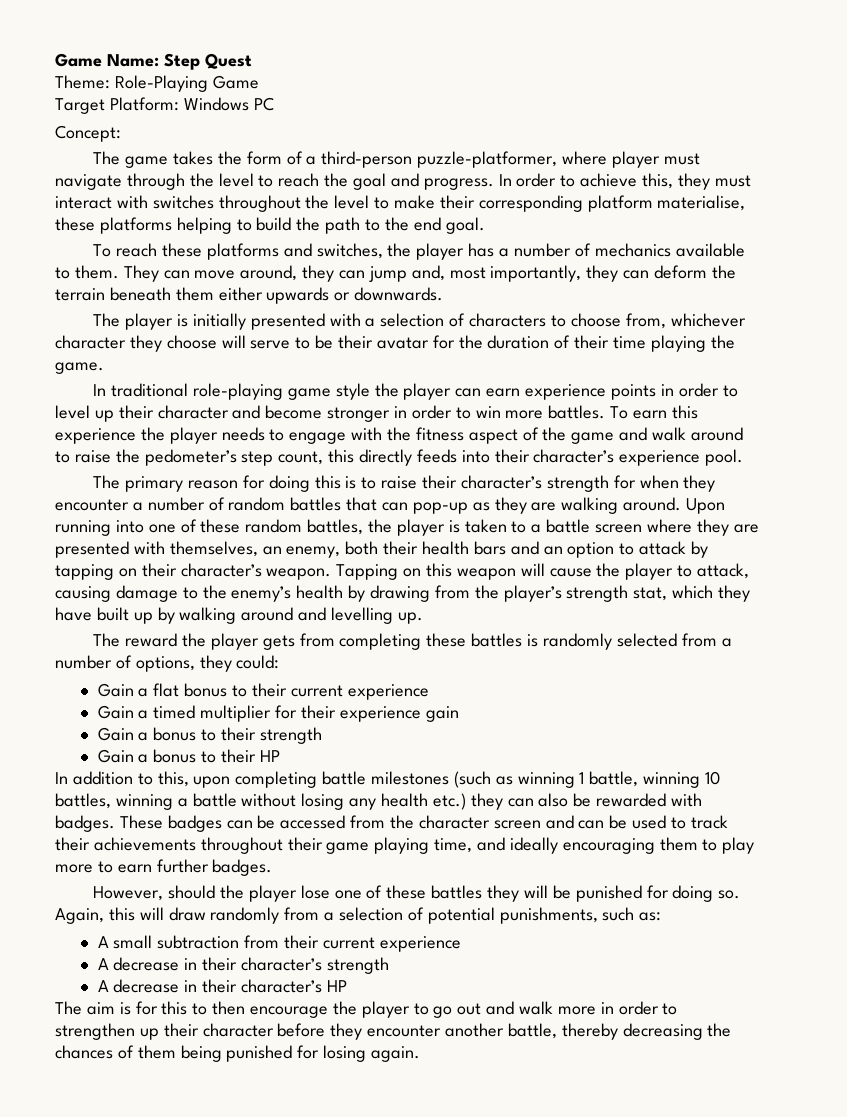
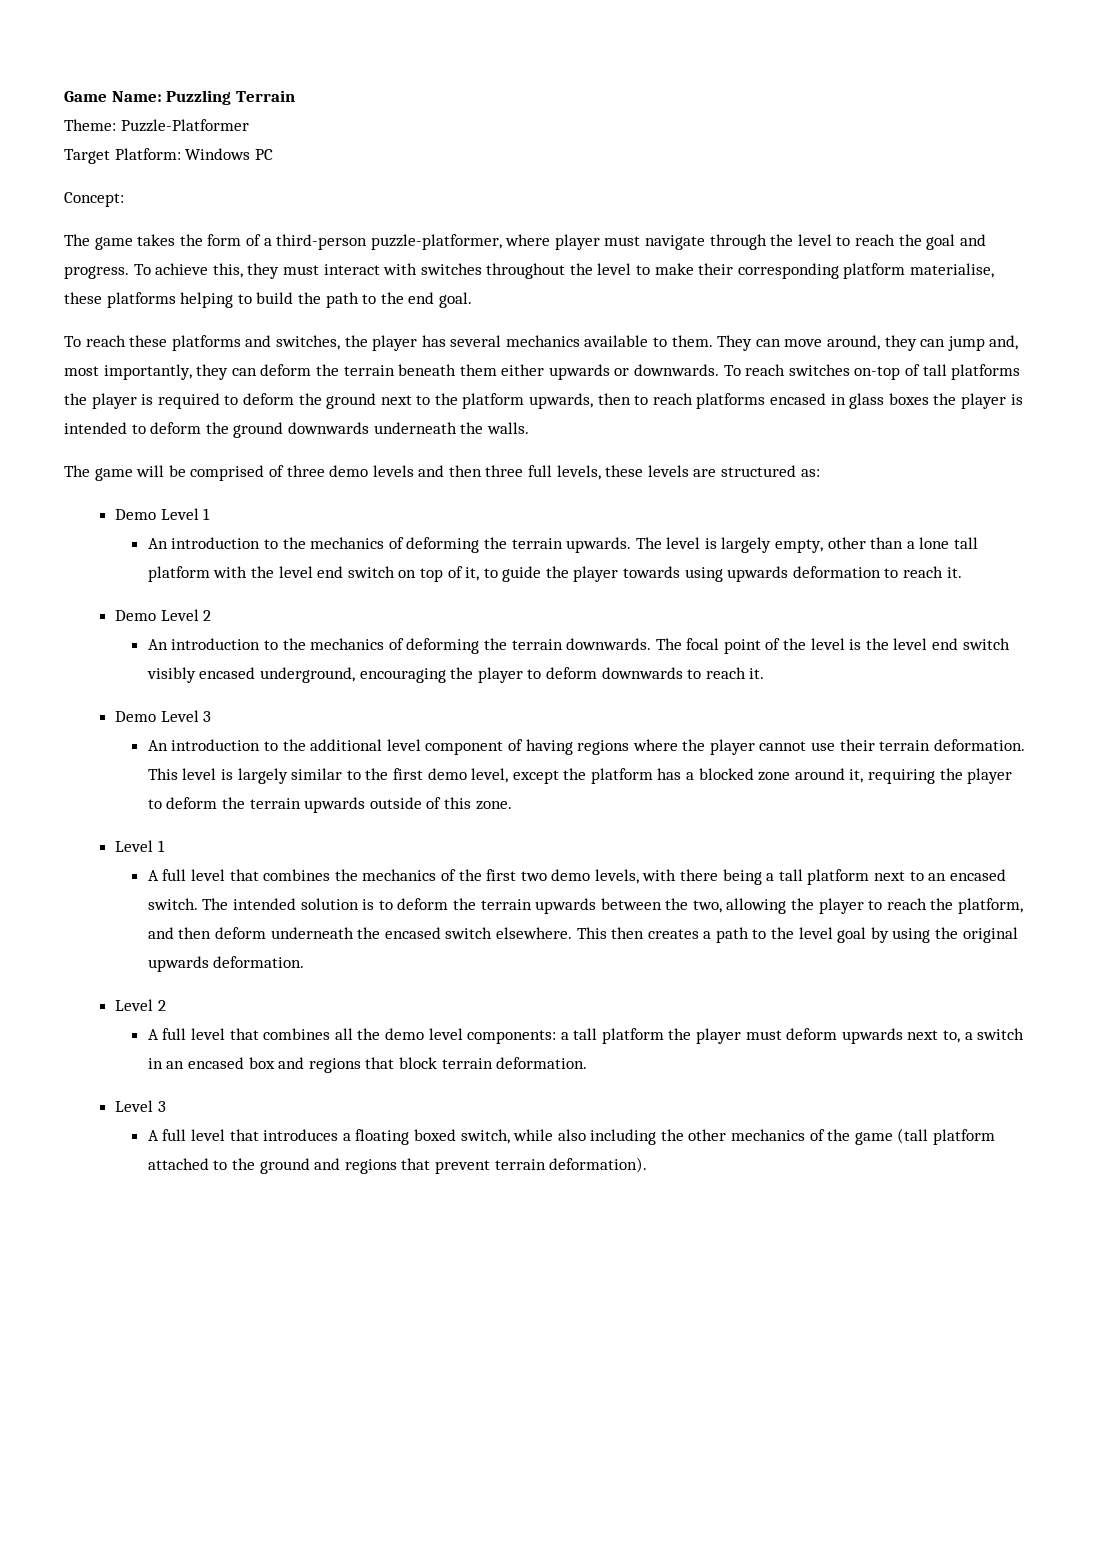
- Game Name: Step Quest
+ Game Name: Puzzling Terrain
- Theme: Role-Playing Game
+ Theme: Puzzle-Platformer
- In order to achieve this, they must interact with switches throughout the level to make their corresponding platform materialise, these platforms helping to build the path to the end goal.
+ To achieve this, they must interact with switches throughout the level to make their corresponding platform materialise, these platforms helping to build the path to the end goal.
- To reach these platforms and switches, the player has a number of mechanics available to them.
+ To reach these platforms and switches, the player has several mechanics available to them.
- They can move around, they can jump and, most importantly, they can deform the terrain beneath them either upwards or downwards.
- The player is initially presented with a selection of characters to choose from, whichever character they choose will serve to be their avatar for the duration of their time playing the game.
- In traditional role-playing game style the player can earn experience points in order to level up their character and become stronger in order to win more battles. To earn this experience the player needs to engage with the fitness aspect of the game and walk around to raise the pedometer’s step count, this directly feeds into their character’s experience pool.
- The primary reason for doing this is to raise their character’s strength for when they encounter a number of random battles that can pop-up as they are walking around. Upon running into one of these random battles, the player is taken to a battle screen where they are presented with themselves, an enemy, both their health bars and an option to attack by tapping on their character’s weapon. Tapping on this weapon will cause the player to attack, causing damage to the enemy’s health by drawing from the player’s strength stat, which they have built up by walking around and levelling up.
- The reward the player gets from completing these battles is randomly selected from a number of options, they could:
- Gain a flat bonus to their current experience
- Gain a timed multiplier for their experience gain
- Gain a bonus to their strength
- Gain a bonus to their HP
- In addition to this, upon completing battle milestones (such as winning 1 battle, winning 10 battles, winning a battle without losing any health etc.) they can also be rewarded with badges. These badges can be accessed from the character screen and can be used to track their achievements throughout their game playing time, and ideally encouraging them to play more to earn further badges.
- However, should the player lose one of these battles they will be punished for doing so. Again, this will draw randomly from a selection of potential punishments, such as:
- A small subtraction from their current experience
- A decrease in their character’s strength
- A decrease in their character’s HP
- The aim is for this to then encourage the player to go out and walk more in order to strengthen up their character before they encounter another battle, thereby decreasing the chances of them being punished for losing again.
+ They can move around, they can jump and, most importantly, they can deform the terrain beneath them either upwards or downwards. To reach switches on-top of tall platforms the player is required to deform the ground next to the platform upwards, then to reach platforms encased in glass boxes the player is intended to deform the ground downwards underneath the walls.
+ The game will be comprised of three demo levels and then three full levels, these levels are structured as:
+ Demo Level 1
+ An introduction to the mechanics of deforming the terrain upwards. The level is largely empty, other than a lone tall platform with the level end switch on top of it, to guide the player towards using upwards deformation to reach it.
+ Demo Level 2
+ An introduction to the mechanics of deforming the terrain downwards. The focal point of the level is the level end switch visibly encased underground, encouraging the player to deform downwards to reach it.
+ Demo Level 3
+ An introduction to the additional level component of having regions where the player cannot use their terrain deformation. This level is largely similar to the first demo level, except the platform has a blocked zone around it, requiring the player to deform the terrain upwards outside of this zone.
+ Level 1
+ A full level that combines the mechanics of the first two demo levels, with there being a tall platform next to an encased switch. The intended solution is to deform the terrain upwards between the two, allowing the player to reach the platform, and then deform underneath the encased switch elsewhere. This then creates a path to the level goal by using the original upwards deformation.
+ Level 2
+ A full level that combines all the demo level components: a tall platform the player must deform upwards next to, a switch in an encased box and regions that block terrain deformation.
+ Level 3
+ A full level that introduces a floating boxed switch, while also including the other mechanics of the game (tall platform attached to the ground and regions that prevent terrain deformation).

